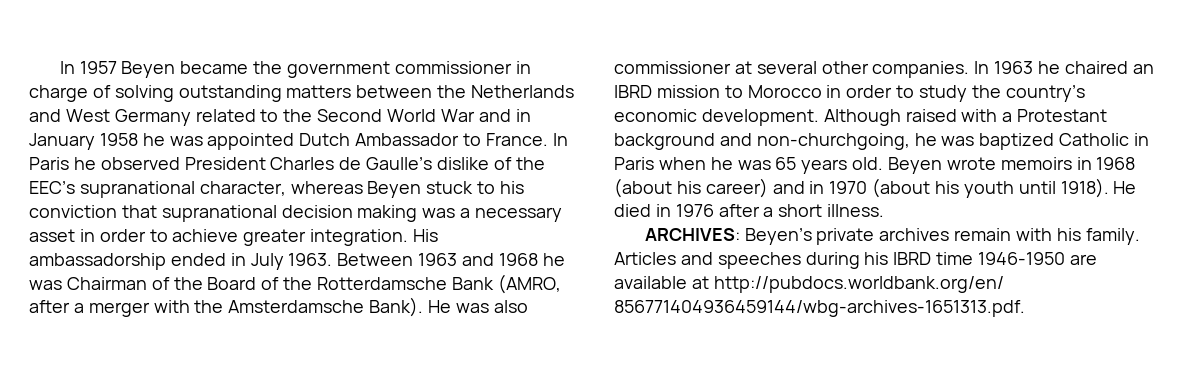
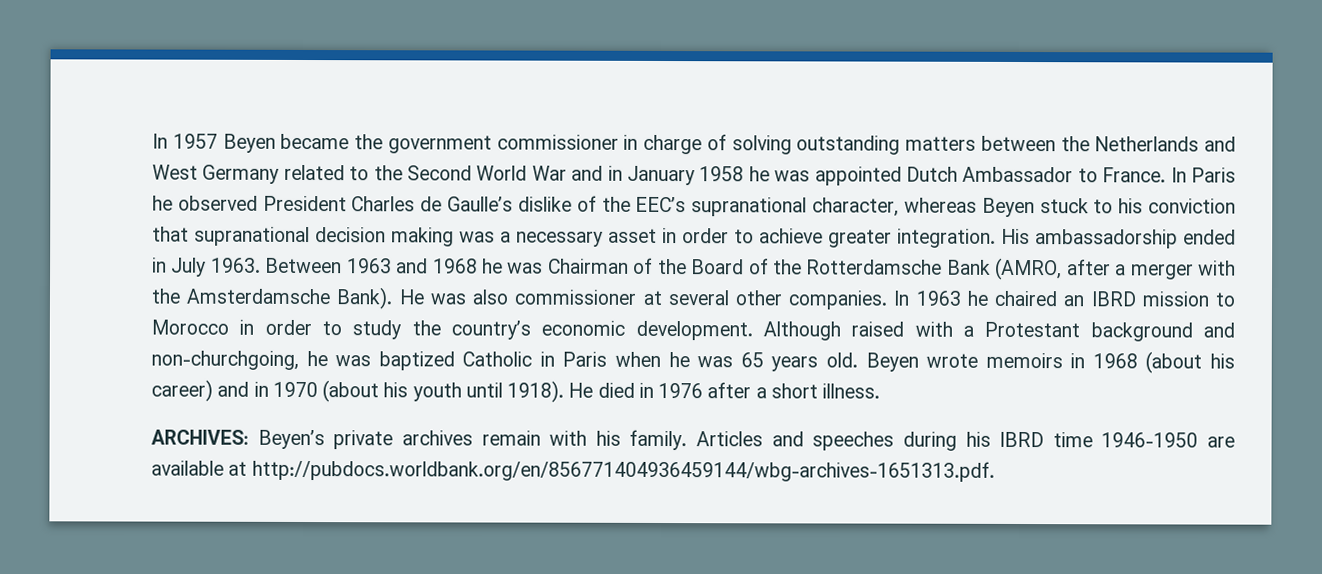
- Articles and speeches during his IBRD time 1946-1950 are available at http://pubdocs.worldbank.org/en/ 856771404936459144/wbg-archives-1651313.pdf.
+ Articles and speeches during his IBRD time 1946-1950 are available at http://pubdocs.worldbank.org/en/856771404936459144/wbg-archives-1651313.pdf.

